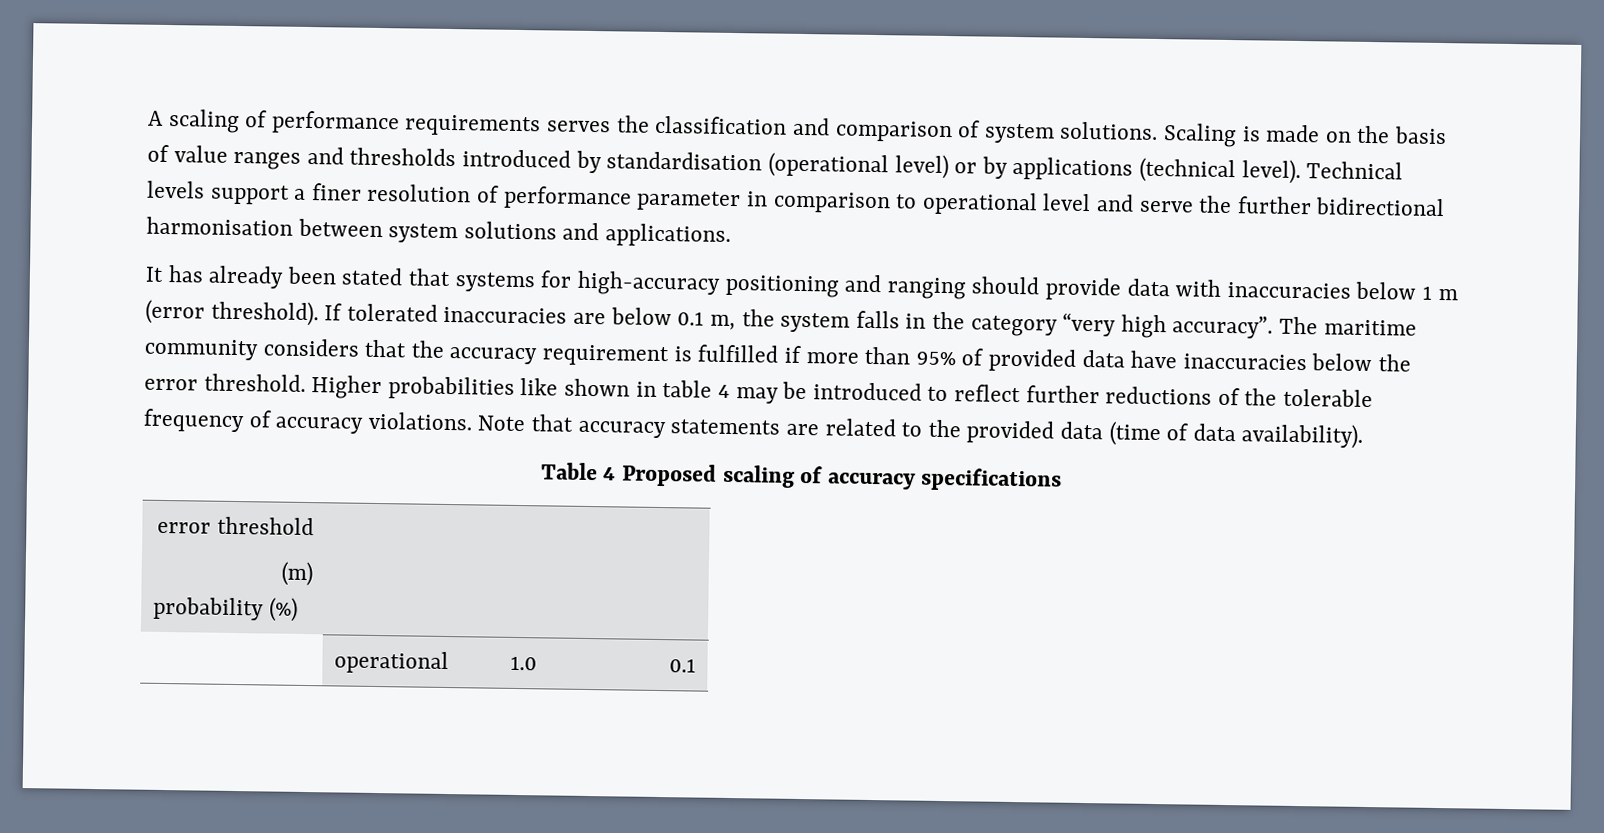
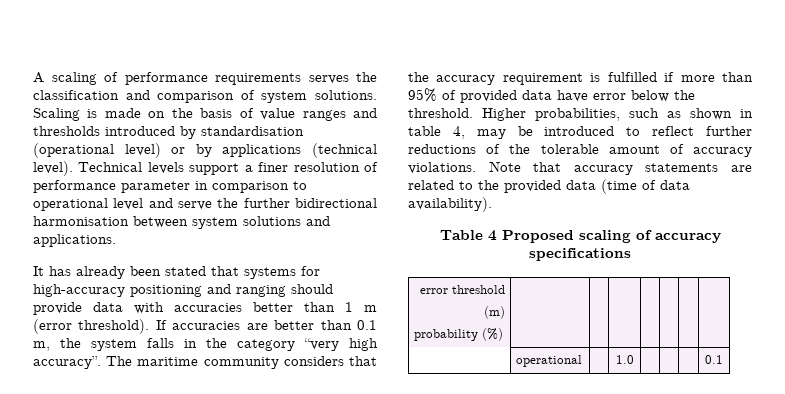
- It has already been stated that systems for high-accuracy positioning and ranging should provide data with inaccuracies below 1 m (error threshold).
+ It has already been stated that systems for high-accuracy positioning and ranging should provide data with accuracies better than 1 m (error threshold).
- If tolerated inaccuracies are below 0.1 m, the system falls in the category “very high accuracy”.
+ If accuracies are better than 0.1 m, the system falls in the category “very high accuracy”.
- The maritime community considers that the accuracy requirement is fulfilled if more than 95% of provided data have inaccuracies below the error threshold.
+ The maritime community considers that the accuracy requirement is fulfilled if more than 95% of provided data have error below the threshold.
- Higher probabilities like shown in table 4 may be introduced to reflect further reductions of the tolerable frequency of accuracy violations.
+ Higher probabilities, such as shown in table 4, may be introduced to reflect further reductions of the tolerable amount of accuracy violations.

